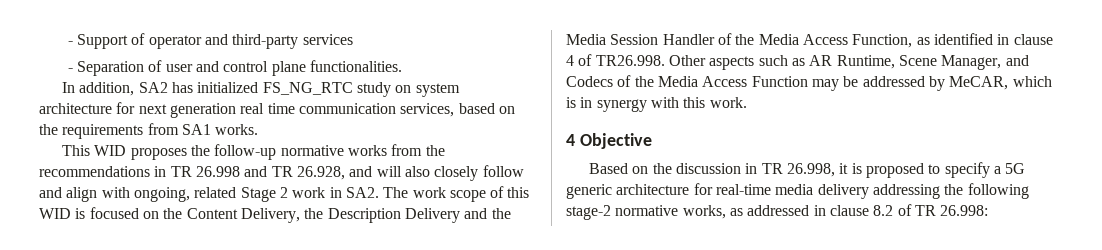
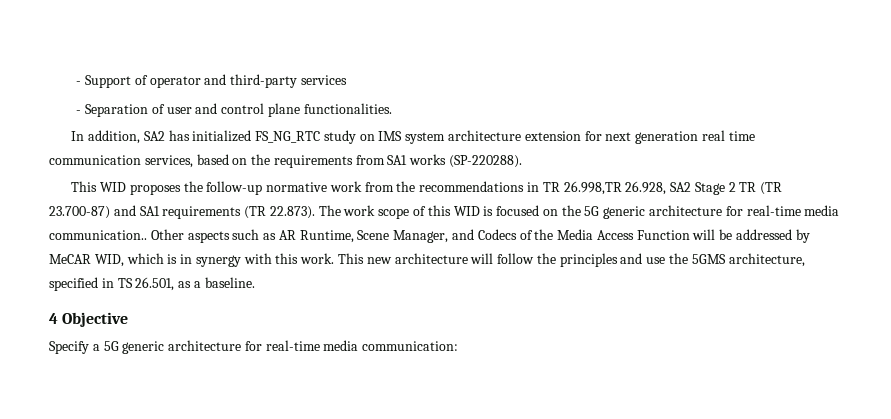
- In addition, SA2 has initialized FS_NG_RTC study on system architecture for next generation real time communication services, based on the requirements from SA1 works.
+ In addition, SA2 has initialized FS_NG_RTC study on IMS system architecture extension for next generation real time communication services, based on the requirements from SA1 works (SP-220288).
- This WID proposes the follow-up normative works from the recommendations in TR 26.998 and TR 26.928, and will also closely follow and align with ongoing, related Stage 2 work in SA2. The work scope of this WID is focused on the Content Delivery, the Description Delivery and the Media Session Handler of the Media Access Function, as identified in clause 4 of TR26.998. Other aspects such as AR Runtime, Scene Manager, and Codecs of the Media Access Function may be addressed by MeCAR, which is in synergy with this work.
+ This WID proposes the follow-up normative work from the recommendations in TR 26.998,TR 26.928, SA2 Stage 2 TR (TR 23.700-87) and SA1 requirements (TR 22.873). The work scope of this WID is focused on the 5G generic architecture for real-time media communication.. Other aspects such as AR Runtime, Scene Manager, and Codecs of the Media Access Function will be addressed by MeCAR WID, which is in synergy with this work. This new architecture will follow the principles and use the 5GMS architecture, specified in TS 26.501, as a baseline.
  4 Objective
- Based on the discussion in TR 26.998, it is proposed to specify a 5G generic architecture for real-time media delivery addressing the following stage-2 normative works, as addressed in clause 8.2 of TR 26.998:
+ Specify a 5G generic architecture for real-time media communication:

